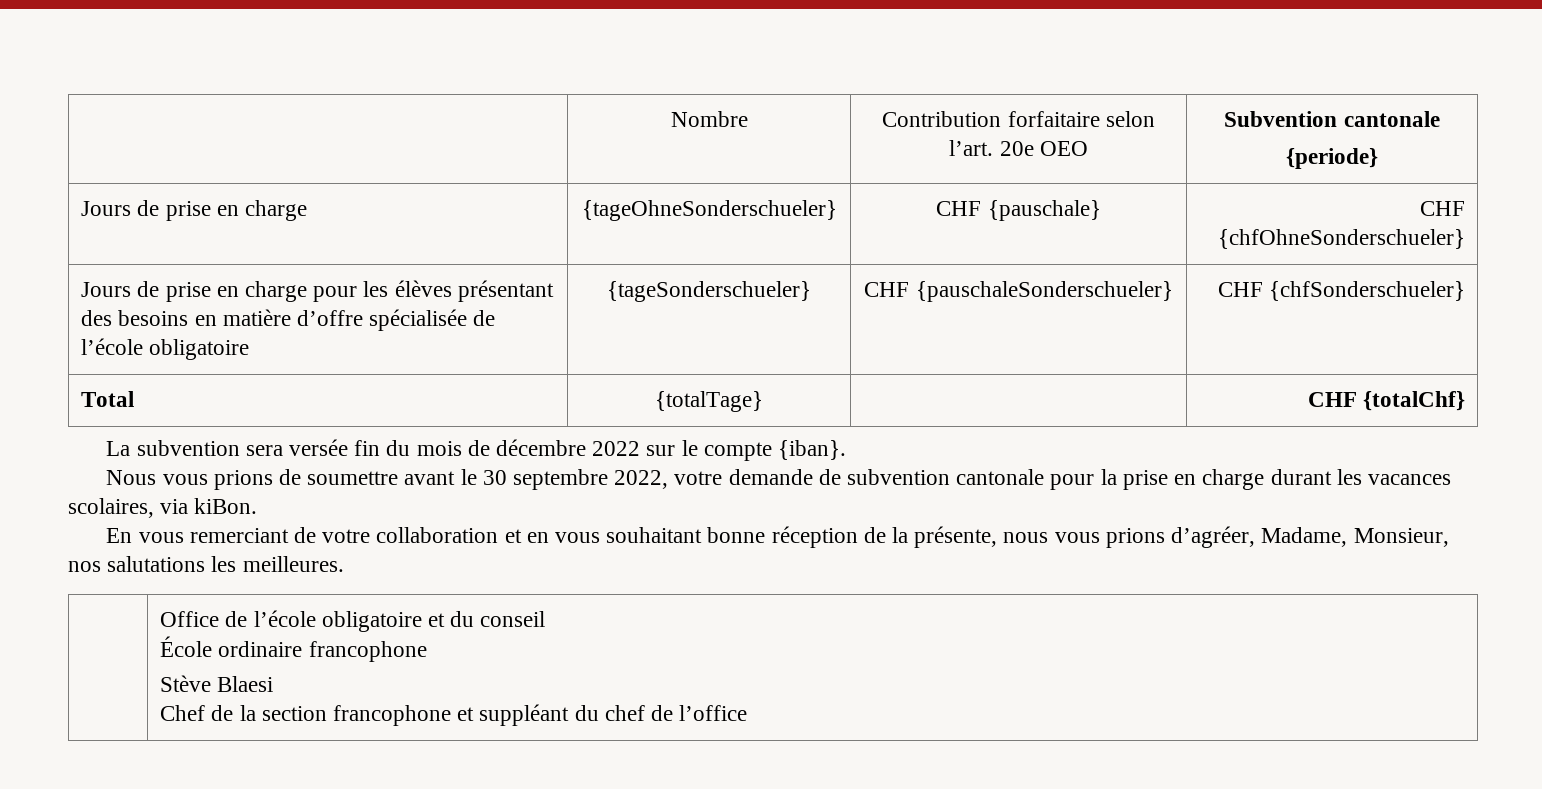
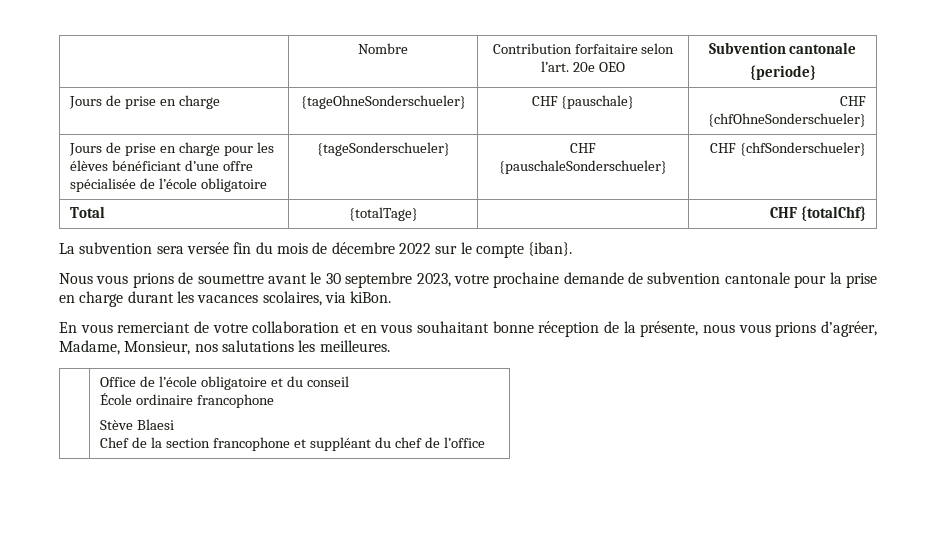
- Jours de prise en charge pour les élèves présentant des besoins en matière d’offre spécialisée de l’école obligatoire | {tageSonderschueler} | CHF {pauschaleSonderschueler} | CHF {chfSonderschueler}
+ Jours de prise en charge pour les élèves bénéficiant d’une offre spécialisée de l’école obligatoire | {tageSonderschueler} | CHF {pauschaleSonderschueler} | CHF {chfSonderschueler}
- Nous vous prions de soumettre avant le 30 septembre 2022, votre demande de subvention cantonale pour la prise en charge durant les vacances scolaires, via kiBon.
+ Nous vous prions de soumettre avant le 30 septembre 2023, votre prochaine demande de subvention cantonale pour la prise en charge durant les vacances scolaires, via kiBon.

